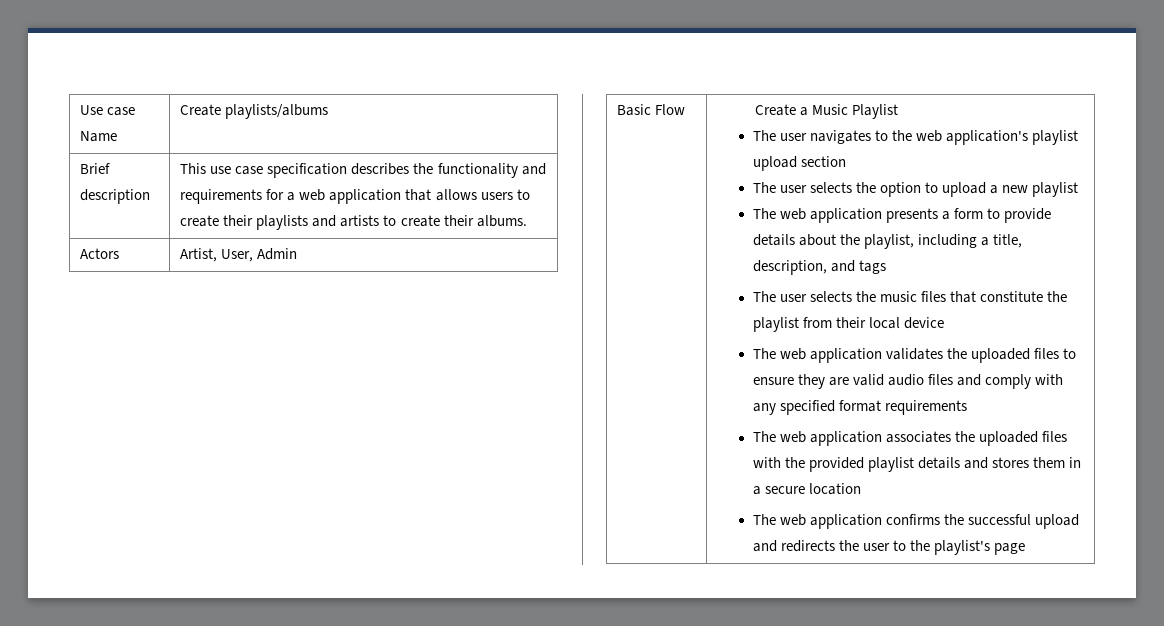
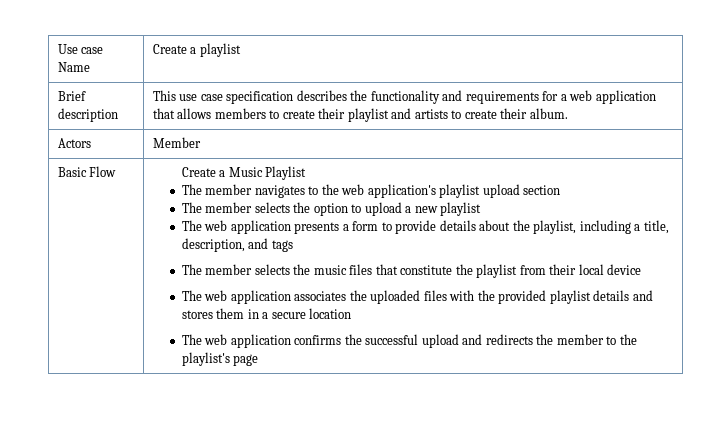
- Use case Name | Create playlists/albums
+ Use case Name | Create a playlist
- Brief description | This use case specification describes the functionality and requirements for a web application that allows users to create their playlists and artists to create their albums.
+ Brief description | This use case specification describes the functionality and requirements for a web application that allows members to create their playlist and artists to create their album.
- Actors | Artist, User, Admin
+ Actors | Member
- The user navigates to the web application's playlist upload section
+ The member navigates to the web application's playlist upload section
- The user selects the option to upload a new playlist
+ The member selects the option to upload a new playlist
- The user selects the music files that constitute the playlist from their local device
+ The member selects the music files that constitute the playlist from their local device
- The web application validates the uploaded files to ensure they are valid audio files and comply with any specified format requirements
- The web application confirms the successful upload and redirects the user to the playlist's page
+ The web application confirms the successful upload and redirects the member to the playlist's page

